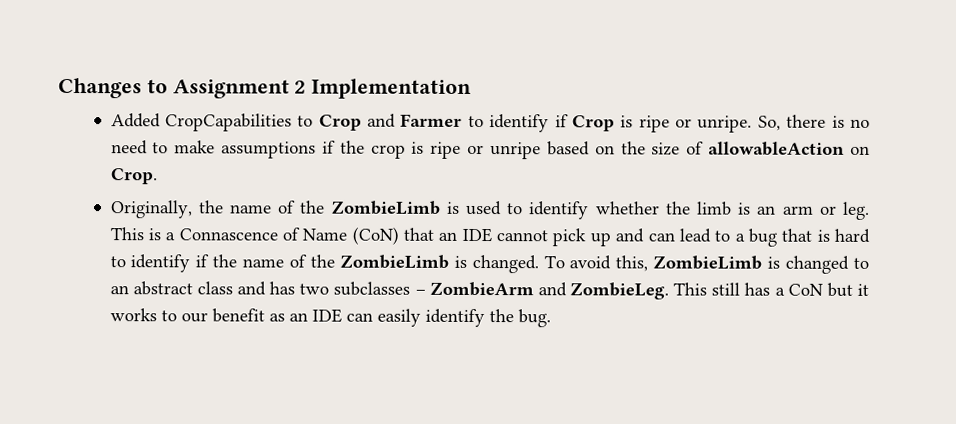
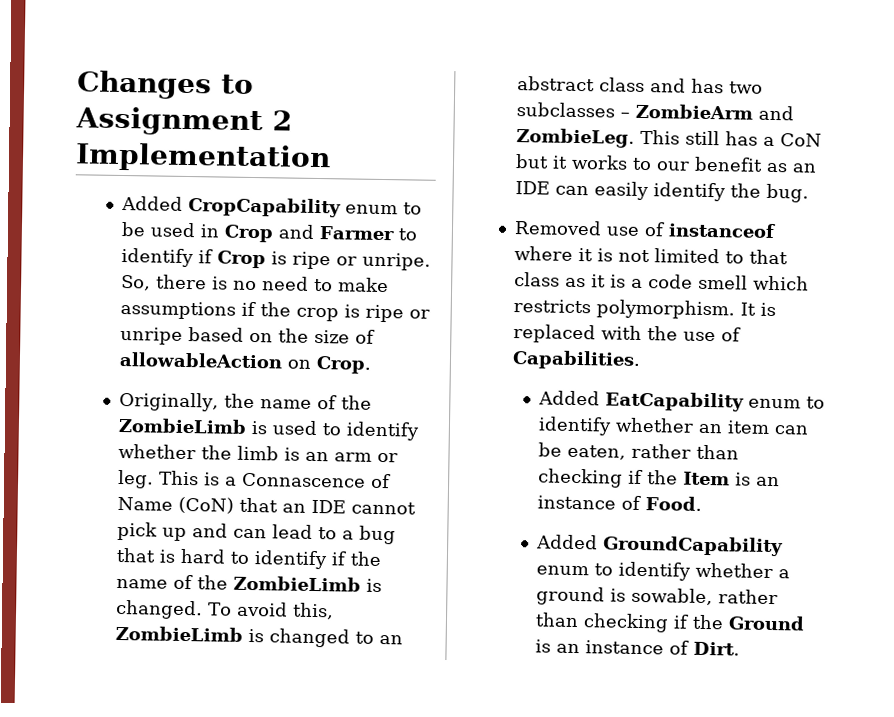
- Added CropCapabilities to Crop and Farmer to identify if Crop is ripe or unripe.
+ Added CropCapability enum to be used in Crop and Farmer to identify if Crop is ripe or unripe.
+ Removed use of instanceof where it is not limited to that class as it is a code smell which restricts polymorphism. It is replaced with the use of Capabilities.
+ Added EatCapability enum to identify whether an item can be eaten, rather than checking if the Item is an instance of Food.
+ Added GroundCapability enum to identify whether a ground is sowable, rather than checking if the Ground is an instance of Dirt.

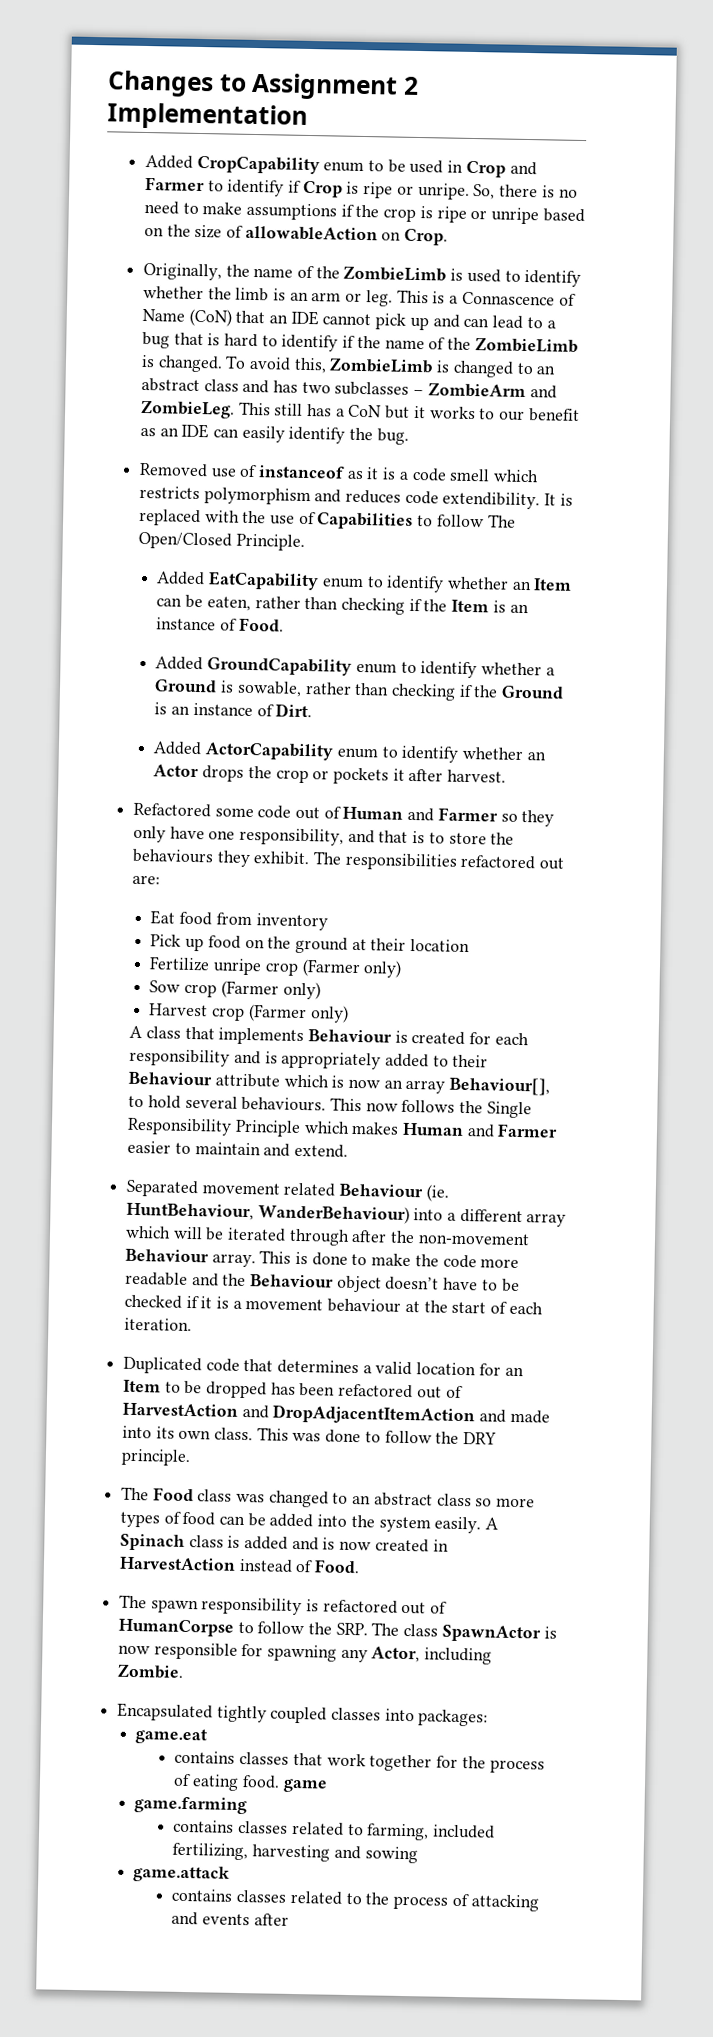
- Removed use of instanceof where it is not limited to that class as it is a code smell which restricts polymorphism.
+ Removed use of instanceof as it is a code smell which restricts polymorphism and reduces code extendibility.
- It is replaced with the use of Capabilities.
+ It is replaced with the use of Capabilities to follow The Open/Closed Principle.
- Added EatCapability enum to identify whether an item can be eaten, rather than checking if the Item is an instance of Food.
+ Added EatCapability enum to identify whether an Item can be eaten, rather than checking if the Item is an instance of Food.
- Added GroundCapability enum to identify whether a ground is sowable, rather than checking if the Ground is an instance of Dirt.
+ Added GroundCapability enum to identify whether a Ground is sowable, rather than checking if the Ground is an instance of Dirt.
+ Added ActorCapability enum to identify whether an Actor drops the crop or pockets it after harvest.
+ Refactored some code out of Human and Farmer so they only have one responsibility, and that is to store the behaviours they exhibit. The responsibilities refactored out are:
+ Eat food from inventory
+ Pick up food on the ground at their location
+ Fertilize unripe crop (Farmer only)
+ Sow crop (Farmer only)
+ Harvest crop (Farmer only)
+ A class that implements Behaviour is created for each responsibility and is appropriately added to their Behaviour attribute which is now an array Behaviour[], to hold several behaviours. This now follows the Single Responsibility Principle which makes Human and Farmer easier to maintain and extend.
+ Separated movement related Behaviour (ie. HuntBehaviour, WanderBehaviour) into a different array which will be iterated through after the non-movement Behaviour array. This is done to make the code more readable and the Behaviour object doesn’t have to be checked if it is a movement behaviour at the start of each iteration.
+ Duplicated code that determines a valid location for an Item to be dropped has been refactored out of HarvestAction and DropAdjacentItemAction and made into its own class. This was done to follow the DRY principle.
+ The Food class was changed to an abstract class so more types of food can be added into the system easily. A Spinach class is added and is now created in HarvestAction instead of Food.
+ The spawn responsibility is refactored out of HumanCorpse to follow the SRP. The class SpawnActor is now responsible for spawning any Actor, including Zombie.
+ Encapsulated tightly coupled classes into packages:
+ game.eat
+ contains classes that work together for the process of eating food. game
+ game.farming
+ contains classes related to farming, included fertilizing, harvesting and sowing
+ game.attack
+ contains classes related to the process of attacking and events after

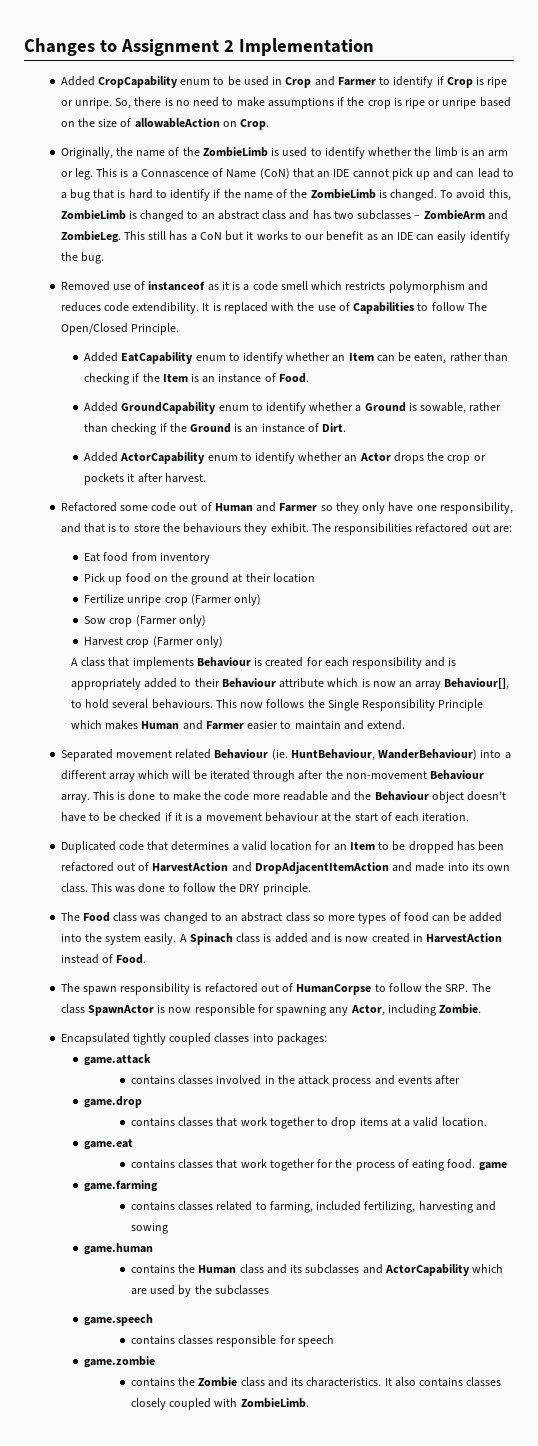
+ game.attack
+ contains classes involved in the attack process and events after
+ game.drop
+ contains classes that work together to drop items at a valid location.
- game.attack
- contains classes related to the process of attacking and events after
+ game.human
+ contains the Human class and its subclasses and ActorCapability which are used by the subclasses
+ game.speech
+ contains classes responsible for speech
+ game.zombie
+ contains the Zombie class and its characteristics. It also contains classes closely coupled with ZombieLimb.

